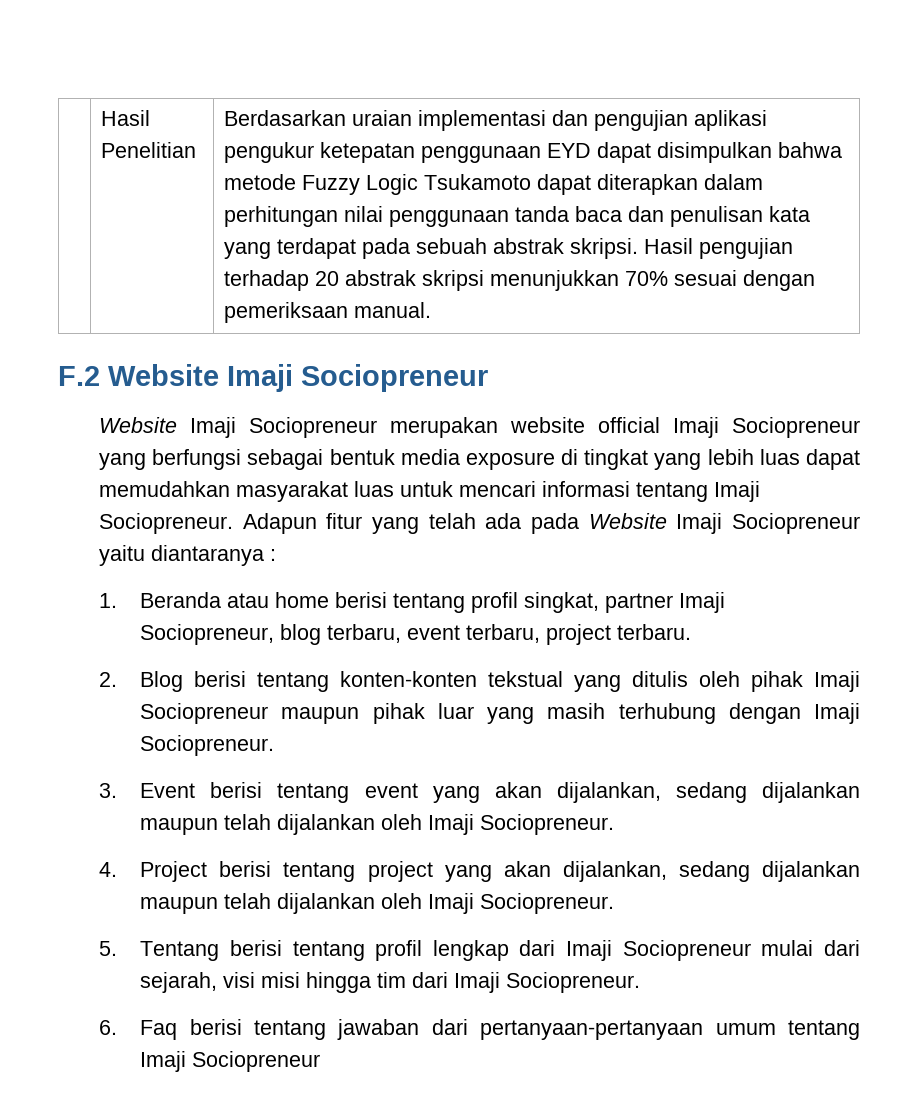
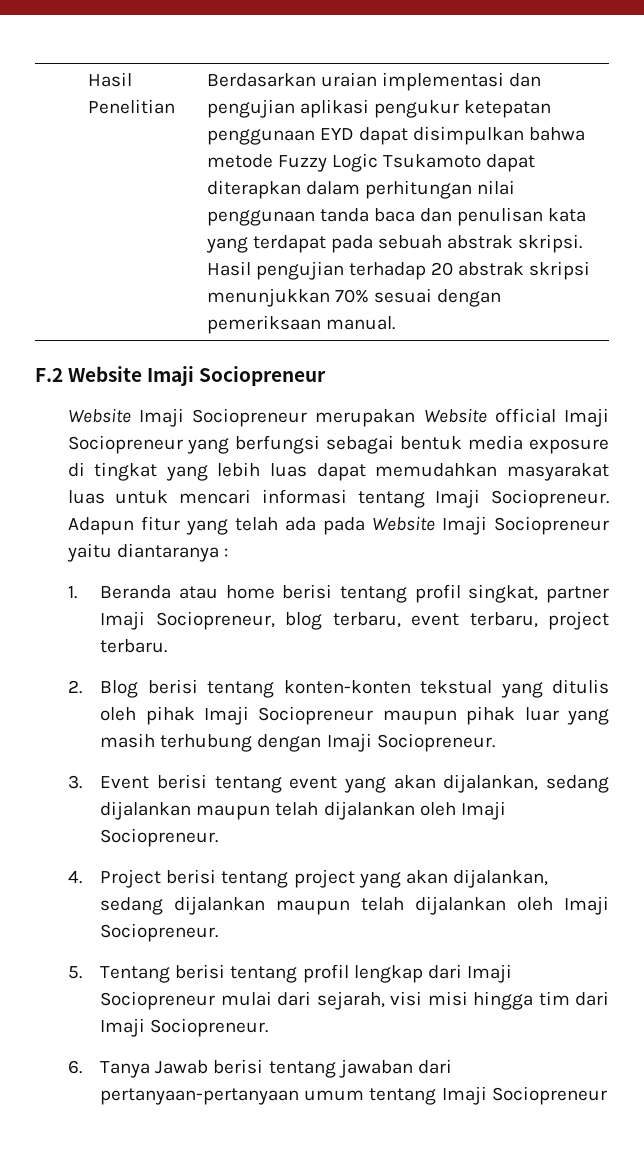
- Website Imaji Sociopreneur merupakan website official Imaji Sociopreneur yang berfungsi sebagai bentuk media exposure di tingkat yang lebih luas dapat memudahkan masyarakat luas untuk mencari informasi tentang Imaji Sociopreneur.
+ Website Imaji Sociopreneur merupakan Website official Imaji Sociopreneur yang berfungsi sebagai bentuk media exposure di tingkat yang lebih luas dapat memudahkan masyarakat luas untuk mencari informasi tentang Imaji Sociopreneur.
- 6. Faq berisi tentang jawaban dari pertanyaan-pertanyaan umum tentang Imaji Sociopreneur
+ 6. Tanya Jawab berisi tentang jawaban dari pertanyaan-pertanyaan umum tentang Imaji Sociopreneur

